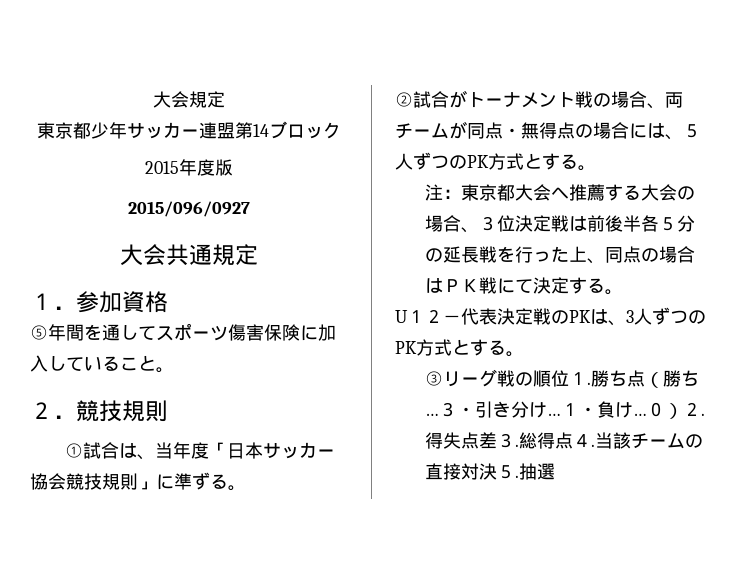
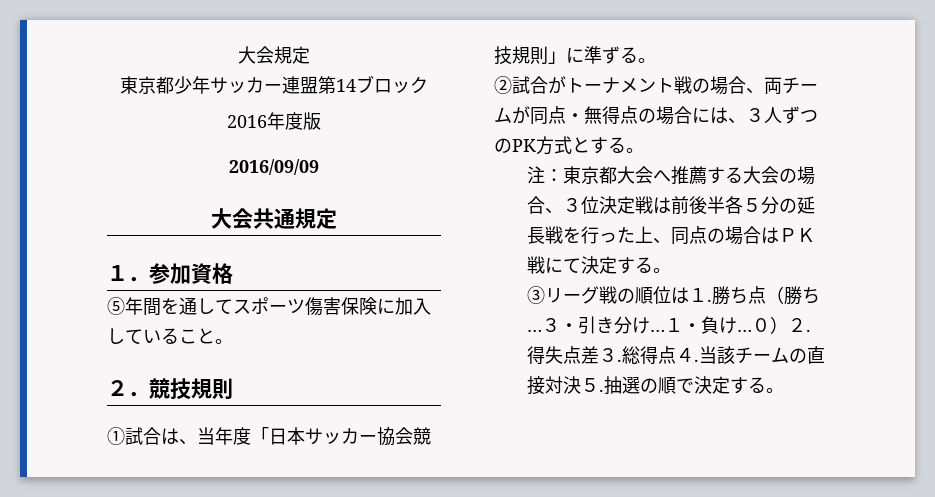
- 2015年度版
+ 2016年度版
- 2015/096/0927
+ 2016/09/09
- ②試合がトーナメント戦の場合、両チームが同点・無得点の場合には、５人ずつのPK方式とする。
+ ②試合がトーナメント戦の場合、両チームが同点・無得点の場合には、３人ずつのPK方式とする。
- U１２－代表決定戦のPKは、3人ずつのPK方式とする。
- ③リーグ戦の順位１.
+ ③リーグ戦の順位は１.
- 抽選
+ 抽選の順で決定する。

